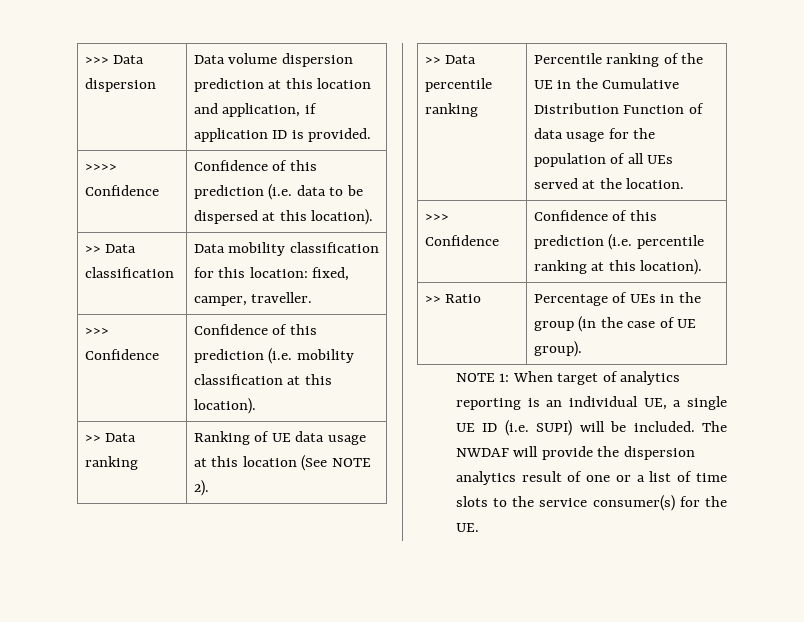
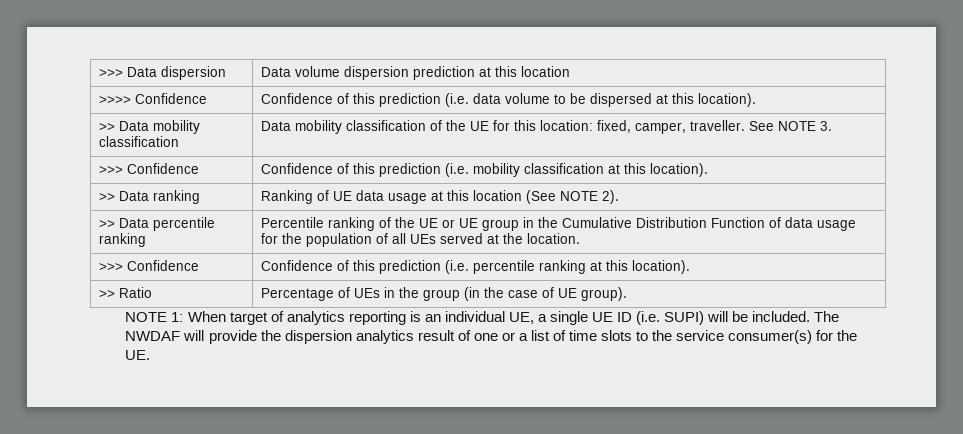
- >>> Data dispersion | Data volume dispersion prediction at this location and application, if application ID is provided.
+ >>> Data dispersion | Data volume dispersion prediction at this location
- >>>> Confidence | Confidence of this prediction (i.e. data to be dispersed at this location).
+ >>>> Confidence | Confidence of this prediction (i.e. data volume to be dispersed at this location).
- >> Data classification | Data mobility classification for this location: fixed, camper, traveller.
+ >> Data mobility classification | Data mobility classification of the UE for this location: fixed, camper, traveller. See NOTE 3.
- >> Data percentile ranking | Percentile ranking of the UE in the Cumulative Distribution Function of data usage for the population of all UEs served at the location.
+ >> Data percentile ranking | Percentile ranking of the UE or UE group in the Cumulative Distribution Function of data usage for the population of all UEs served at the location.

